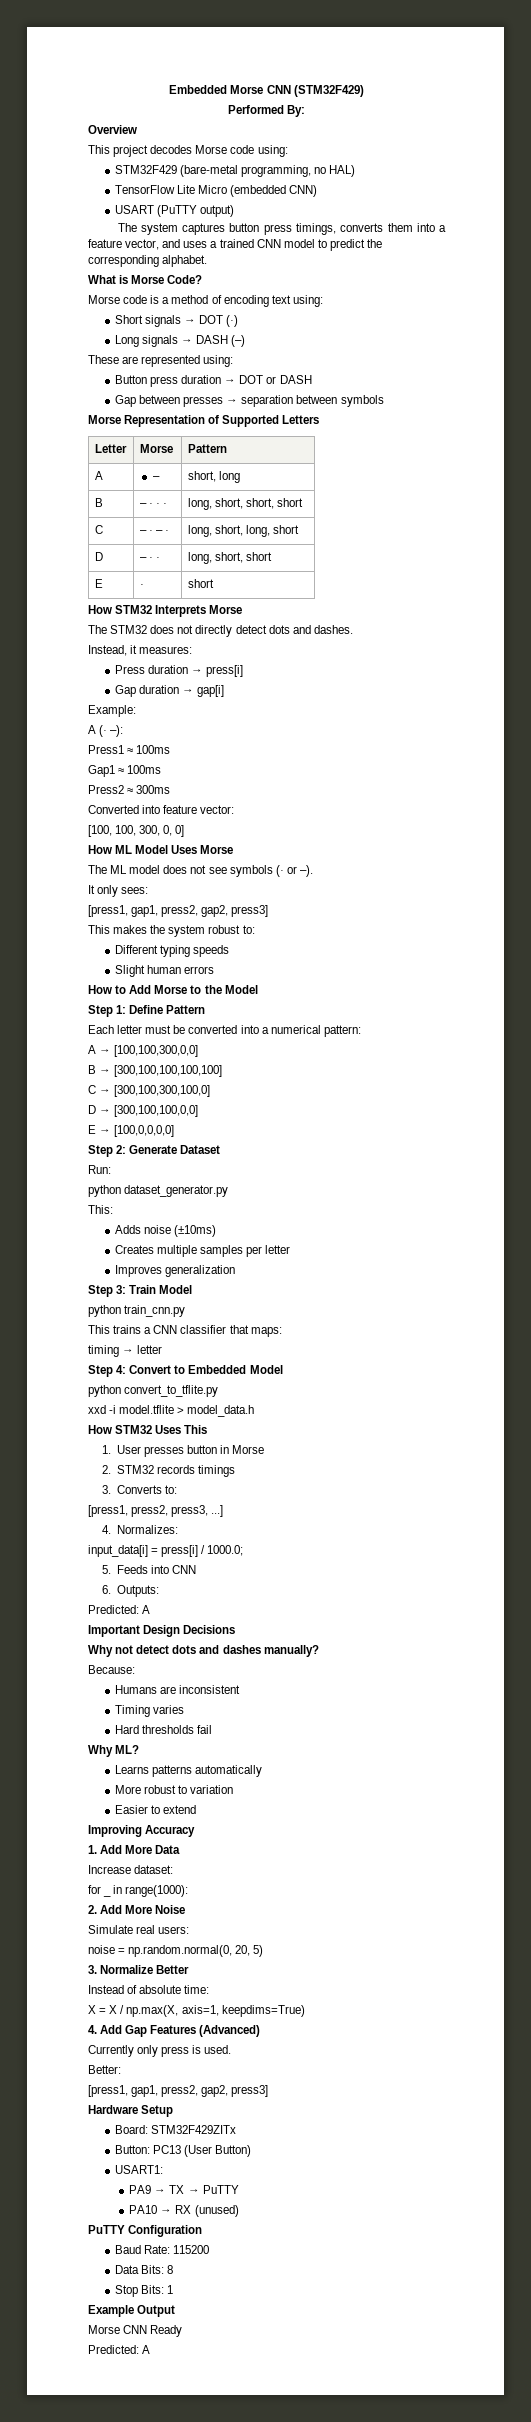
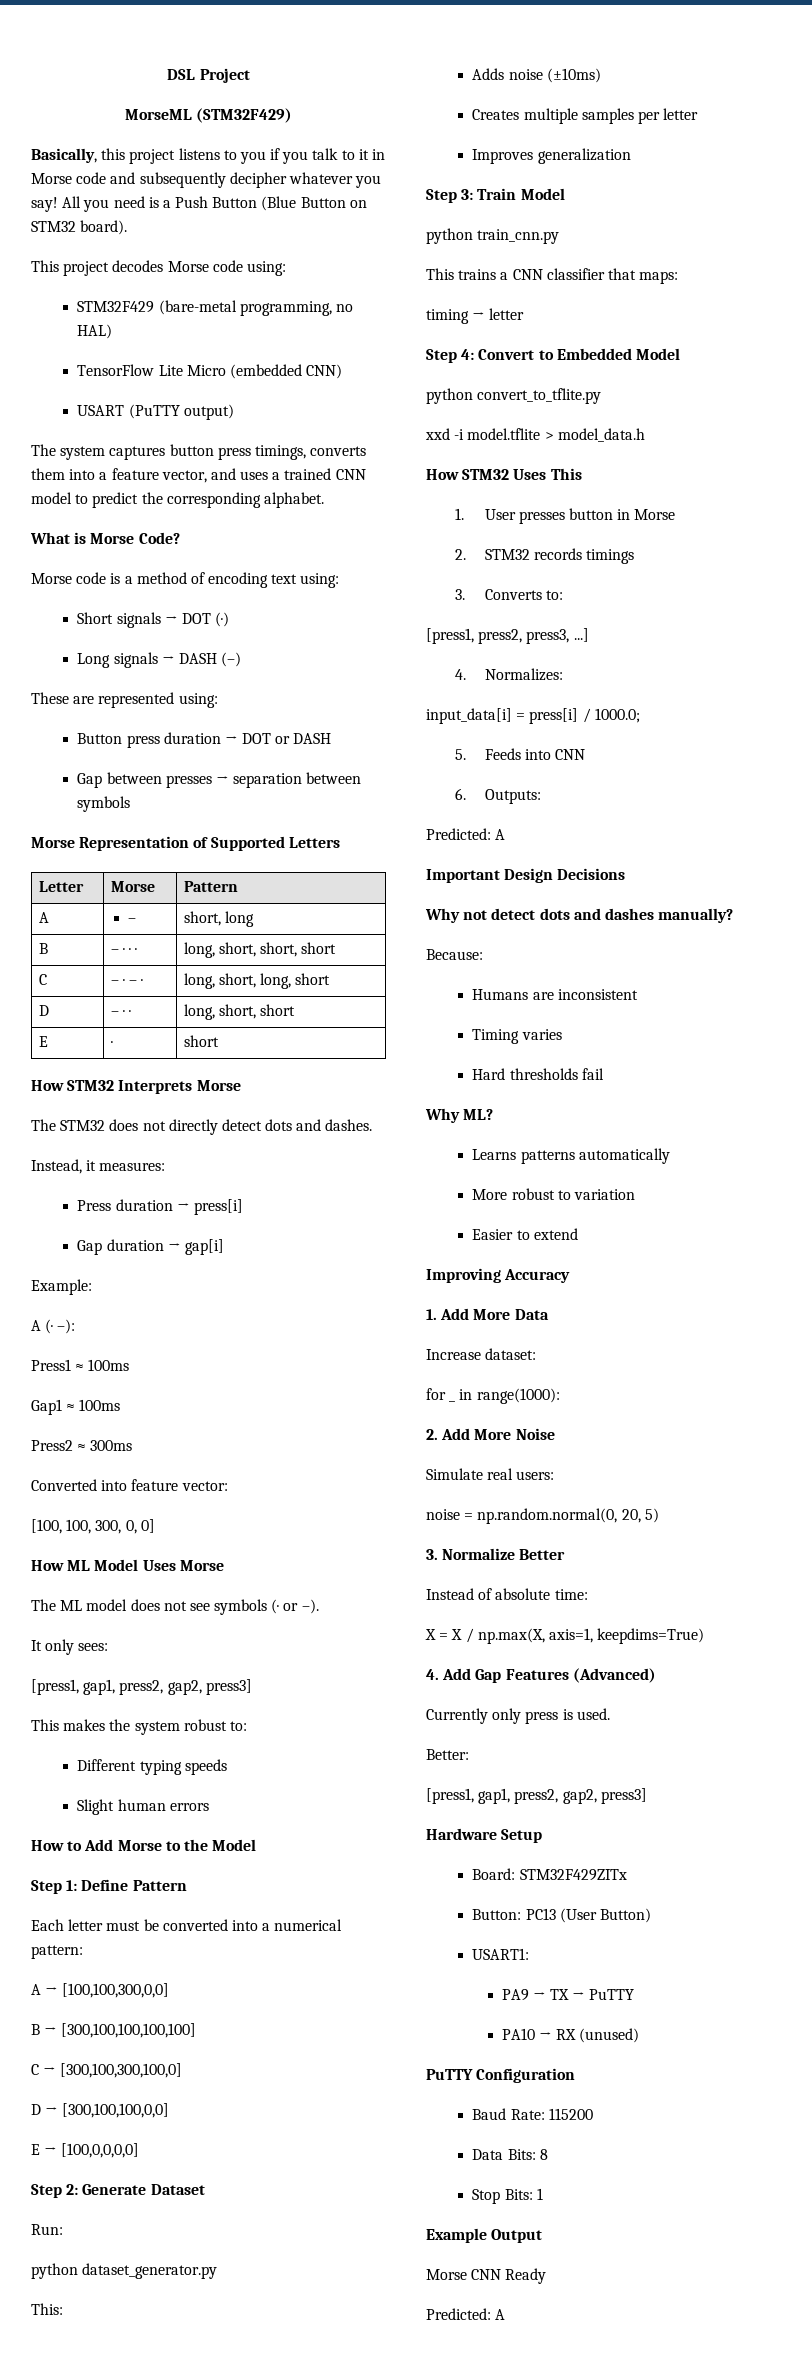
- Embedded Morse CNN (STM32F429)
- Performed By:
- Overview
+ DSL Project
+ MorseML (STM32F429)
+ Basically, this project listens to you if you talk to it in Morse code and subsequently decipher whatever you say! All you need is a Push Button (Blue Button on STM32 board).

